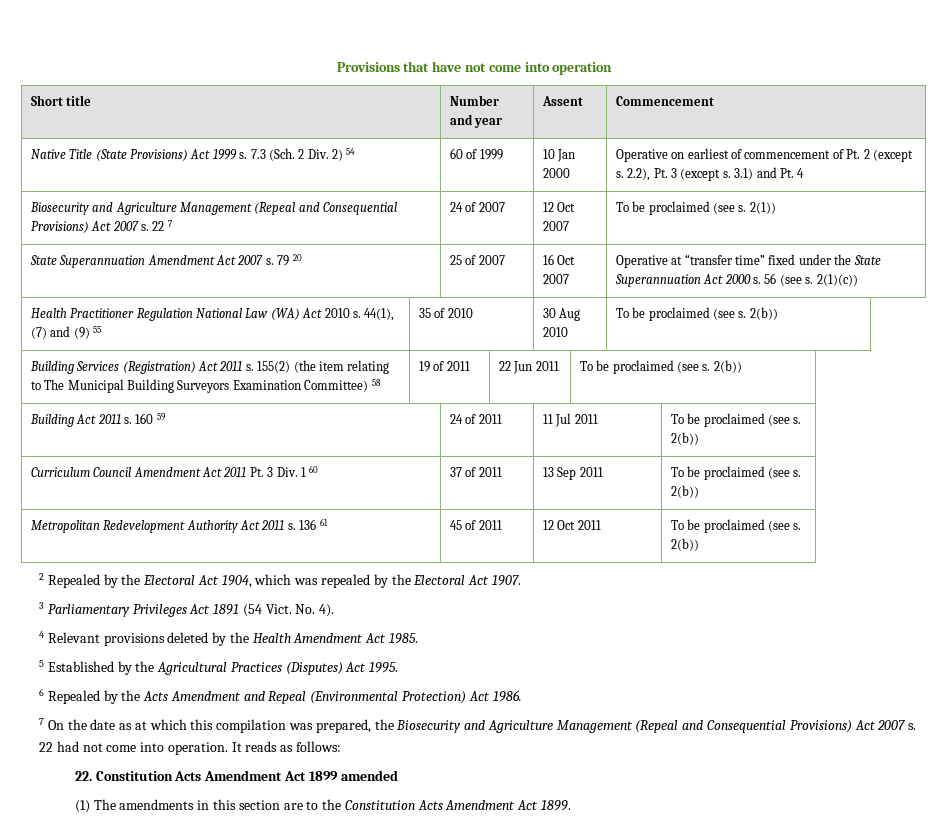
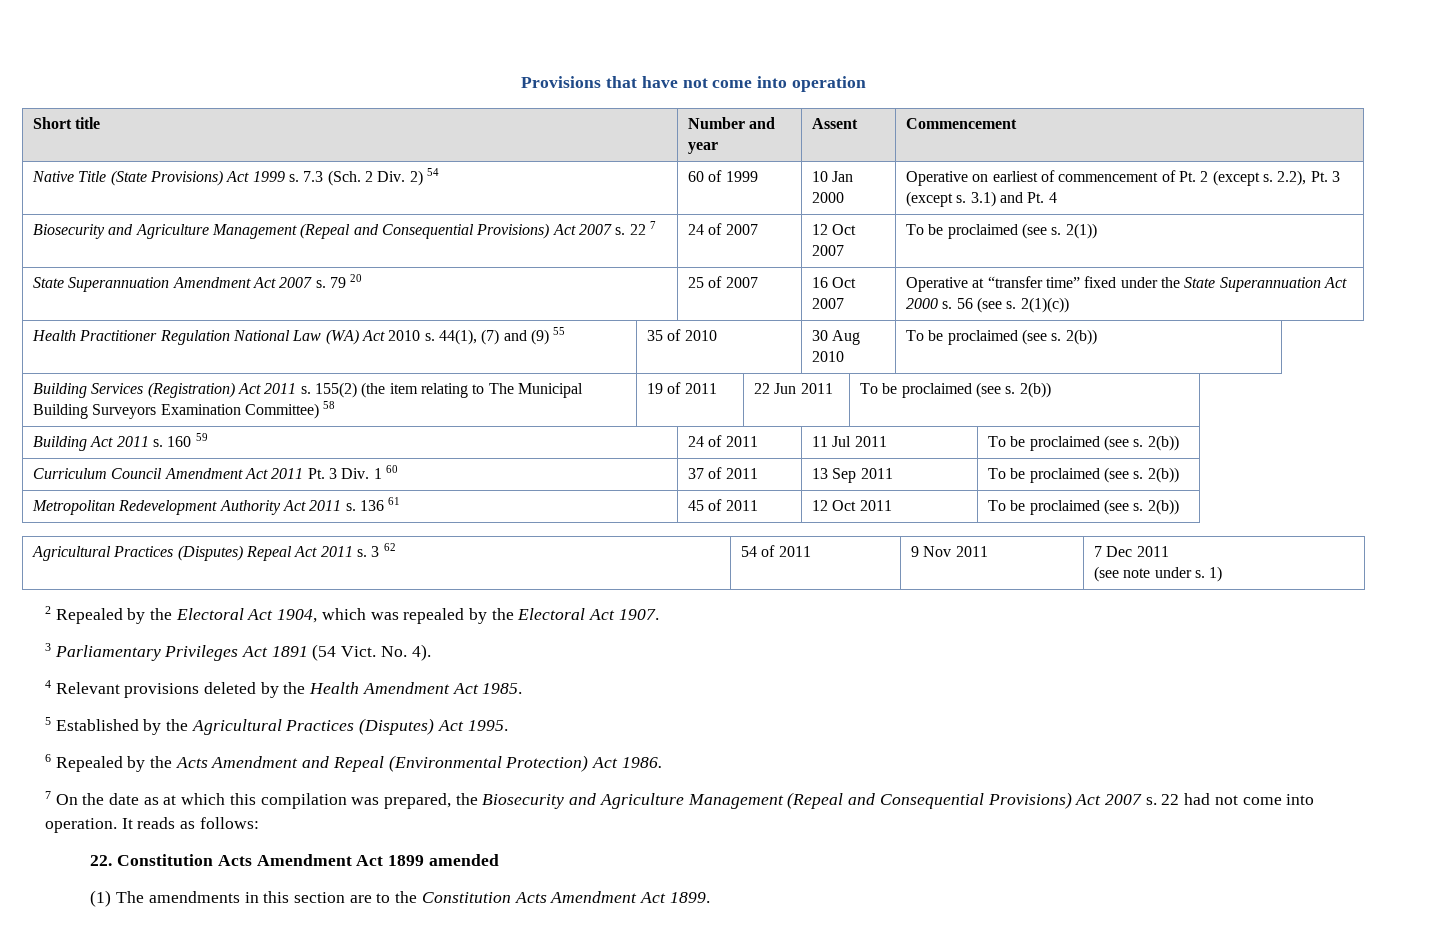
+ Agricultural Practices (Disputes) Repeal Act 2011 s. 3 62 | 54 of 2011 | 9 Nov 2011 | 7 Dec 2011
+ (see note under s. 1)

